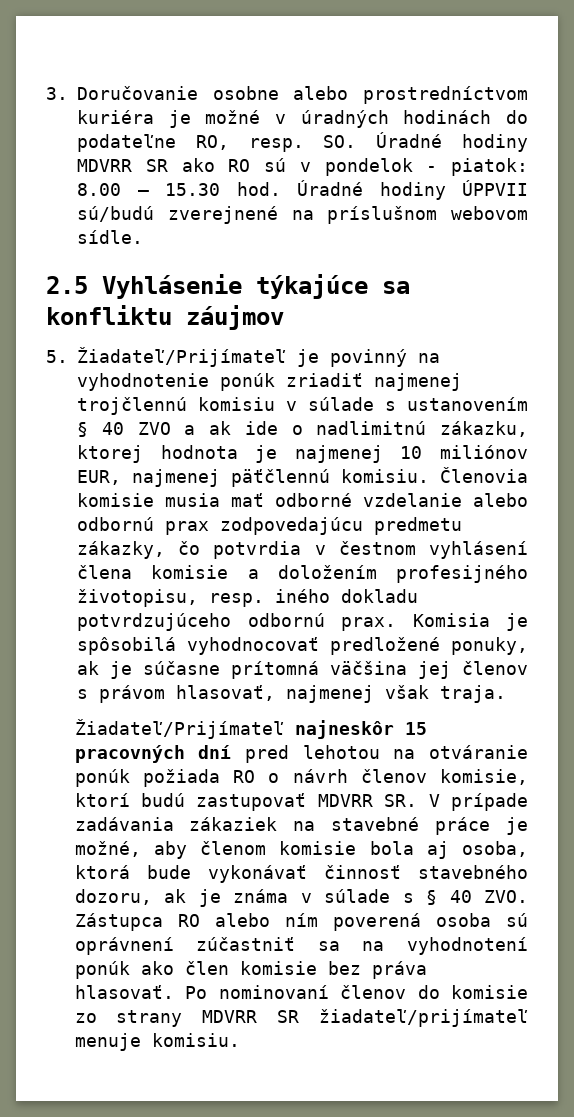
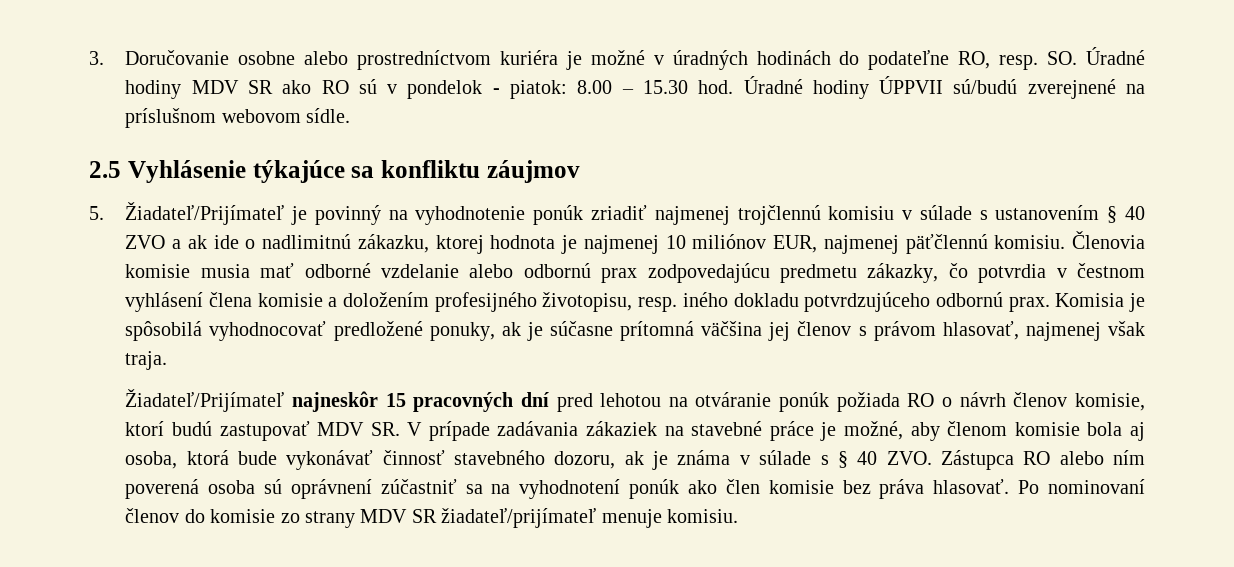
- 3. Doručovanie osobne alebo prostredníctvom kuriéra je možné v úradných hodinách do podateľne RO, resp. SO. Úradné hodiny MDVRR SR ako RO sú v pondelok - piatok: 8.00 – 15.30 hod.
+ 3. Doručovanie osobne alebo prostredníctvom kuriéra je možné v úradných hodinách do podateľne RO, resp. SO. Úradné hodiny MDV SR ako RO sú v pondelok - piatok: 8.00 – 15.30 hod.
- Žiadateľ/Prijímateľ najneskôr 15 pracovných dní pred lehotou na otváranie ponúk požiada RO o návrh členov komisie, ktorí budú zastupovať MDVRR SR. V prípade zadávania zákaziek na stavebné práce je možné, aby členom komisie bola aj osoba, ktorá bude vykonávať činnosť stavebného dozoru, ak je známa v súlade s § 40 ZVO. Zástupca RO alebo ním poverená osoba sú oprávnení zúčastniť sa na vyhodnotení ponúk ako člen komisie bez práva hlasovať.
+ Žiadateľ/Prijímateľ najneskôr 15 pracovných dní pred lehotou na otváranie ponúk požiada RO o návrh členov komisie, ktorí budú zastupovať MDV SR. V prípade zadávania zákaziek na stavebné práce je možné, aby členom komisie bola aj osoba, ktorá bude vykonávať činnosť stavebného dozoru, ak je známa v súlade s § 40 ZVO. Zástupca RO alebo ním poverená osoba sú oprávnení zúčastniť sa na vyhodnotení ponúk ako člen komisie bez práva hlasovať.
- Po nominovaní členov do komisie zo strany MDVRR SR žiadateľ/prijímateľ menuje komisiu.
+ Po nominovaní členov do komisie zo strany MDV SR žiadateľ/prijímateľ menuje komisiu.

